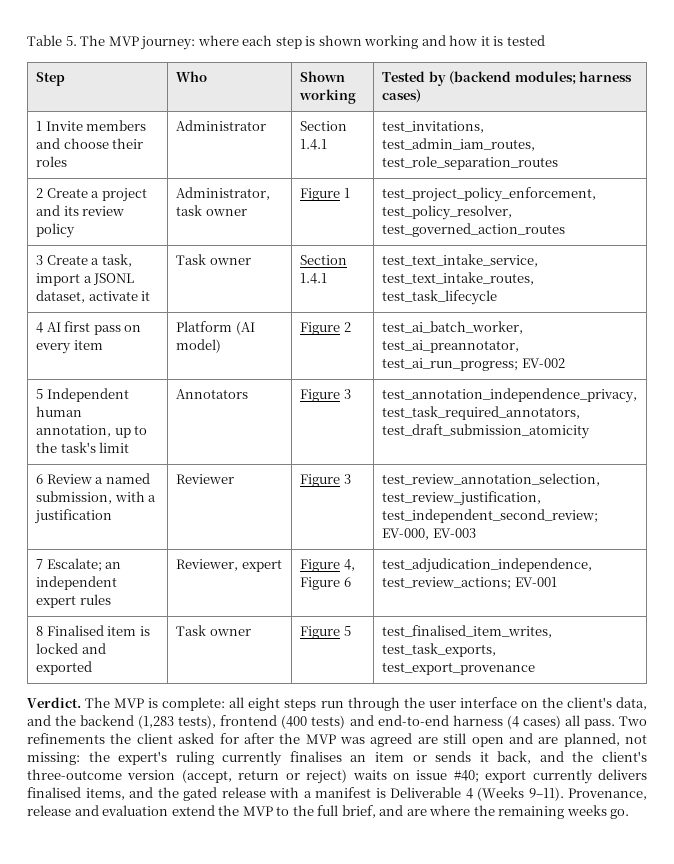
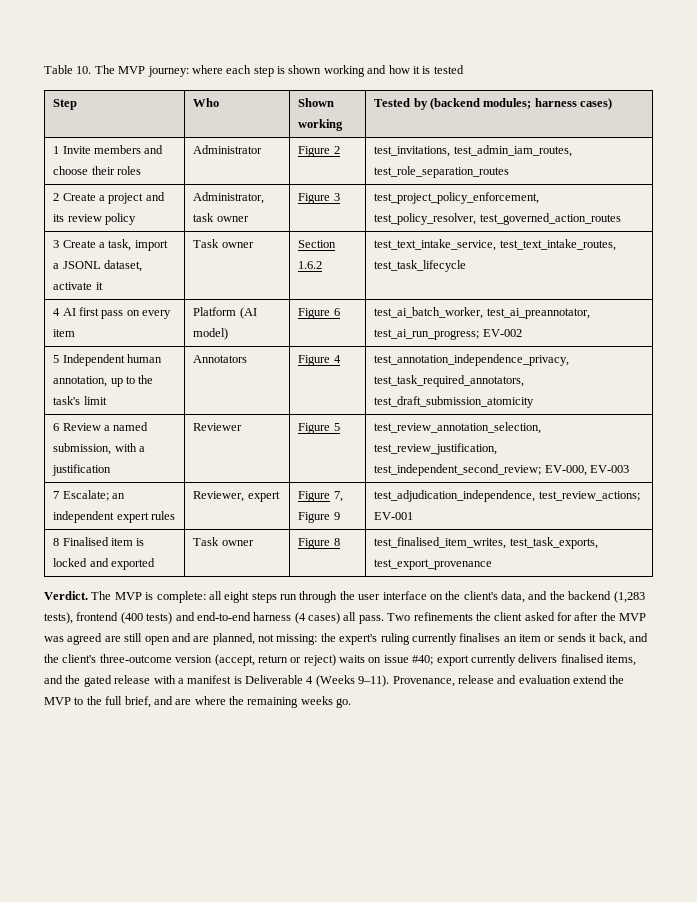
- Table 5. The MVP journey: where each step is shown working and how it is tested
+ Table 10. The MVP journey: where each step is shown working and how it is tested
- 1 Invite members and choose their roles | Administrator | Section 1.4.1 | test_invitations, test_admin_iam_routes, test_role_separation_routes
+ 1 Invite members and choose their roles | Administrator | Figure 2 | test_invitations, test_admin_iam_routes, test_role_separation_routes
- 2 Create a project and its review policy | Administrator, task owner | Figure 1 | test_project_policy_enforcement, test_policy_resolver, test_governed_action_routes
+ 2 Create a project and its review policy | Administrator, task owner | Figure 3 | test_project_policy_enforcement, test_policy_resolver, test_governed_action_routes
- 3 Create a task, import a JSONL dataset, activate it | Task owner | Section 1.4.1 | test_text_intake_service, test_text_intake_routes, test_task_lifecycle
+ 3 Create a task, import a JSONL dataset, activate it | Task owner | Section 1.6.2 | test_text_intake_service, test_text_intake_routes, test_task_lifecycle
- 4 AI first pass on every item | Platform (AI model) | Figure 2 | test_ai_batch_worker, test_ai_preannotator, test_ai_run_progress; EV-002
+ 4 AI first pass on every item | Platform (AI model) | Figure 6 | test_ai_batch_worker, test_ai_preannotator, test_ai_run_progress; EV-002
- 5 Independent human annotation, up to the task's limit | Annotators | Figure 3 | test_annotation_independence_privacy, test_task_required_annotators, test_draft_submission_atomicity
+ 5 Independent human annotation, up to the task's limit | Annotators | Figure 4 | test_annotation_independence_privacy, test_task_required_annotators, test_draft_submission_atomicity
- 6 Review a named submission, with a justification | Reviewer | Figure 3 | test_review_annotation_selection, test_review_justification, test_independent_second_review; EV-000, EV-003
+ 6 Review a named submission, with a justification | Reviewer | Figure 5 | test_review_annotation_selection, test_review_justification, test_independent_second_review; EV-000, EV-003
- 7 Escalate; an independent expert rules | Reviewer, expert | Figure 4, Figure 6 | test_adjudication_independence, test_review_actions; EV-001
+ 7 Escalate; an independent expert rules | Reviewer, expert | Figure 7, Figure 9 | test_adjudication_independence, test_review_actions; EV-001
- 8 Finalised item is locked and exported | Task owner | Figure 5 | test_finalised_item_writes, test_task_exports, test_export_provenance
+ 8 Finalised item is locked and exported | Task owner | Figure 8 | test_finalised_item_writes, test_task_exports, test_export_provenance

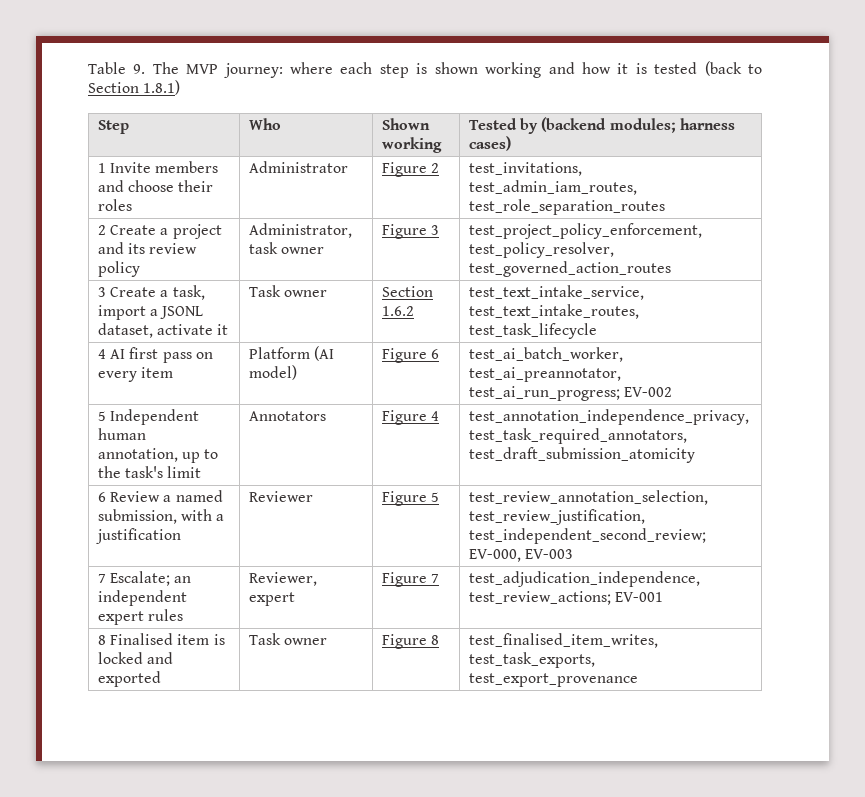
- Table 10. The MVP journey: where each step is shown working and how it is tested
+ Table 9. The MVP journey: where each step is shown working and how it is tested (back to Section 1.8.1)
- 7 Escalate; an independent expert rules | Reviewer, expert | Figure 7, Figure 9 | test_adjudication_independence, test_review_actions; EV-001
+ 7 Escalate; an independent expert rules | Reviewer, expert | Figure 7 | test_adjudication_independence, test_review_actions; EV-001
- Verdict. The MVP is complete: all eight steps run through the user interface on the client's data, and the backend (1,283 tests), frontend (400 tests) and end-to-end harness (4 cases) all pass. Two refinements the client asked for after the MVP was agreed are still open and are planned, not missing: the expert's ruling currently finalises an item or sends it back, and the client's three-outcome version (accept, return or reject) waits on issue #40; export currently delivers finalised items, and the gated release with a manifest is Deliverable 4 (Weeks 9–11). Provenance, release and evaluation extend the MVP to the full brief, and are where the remaining weeks go.

